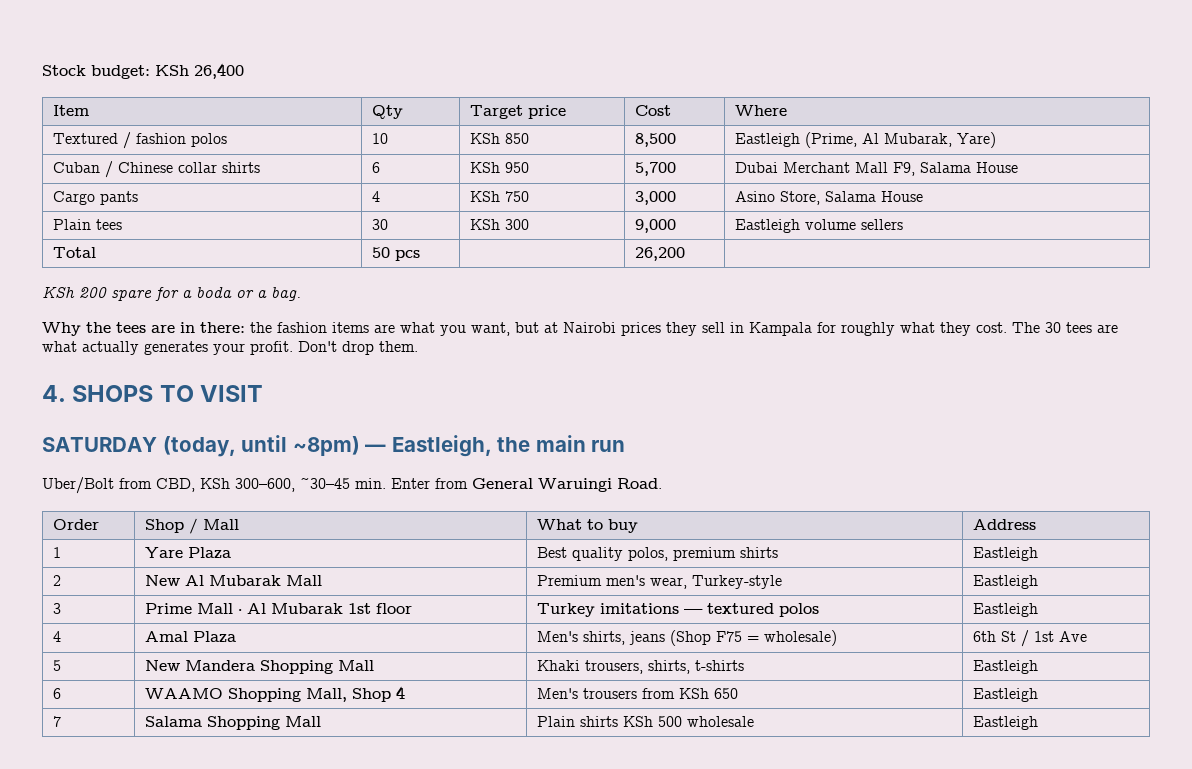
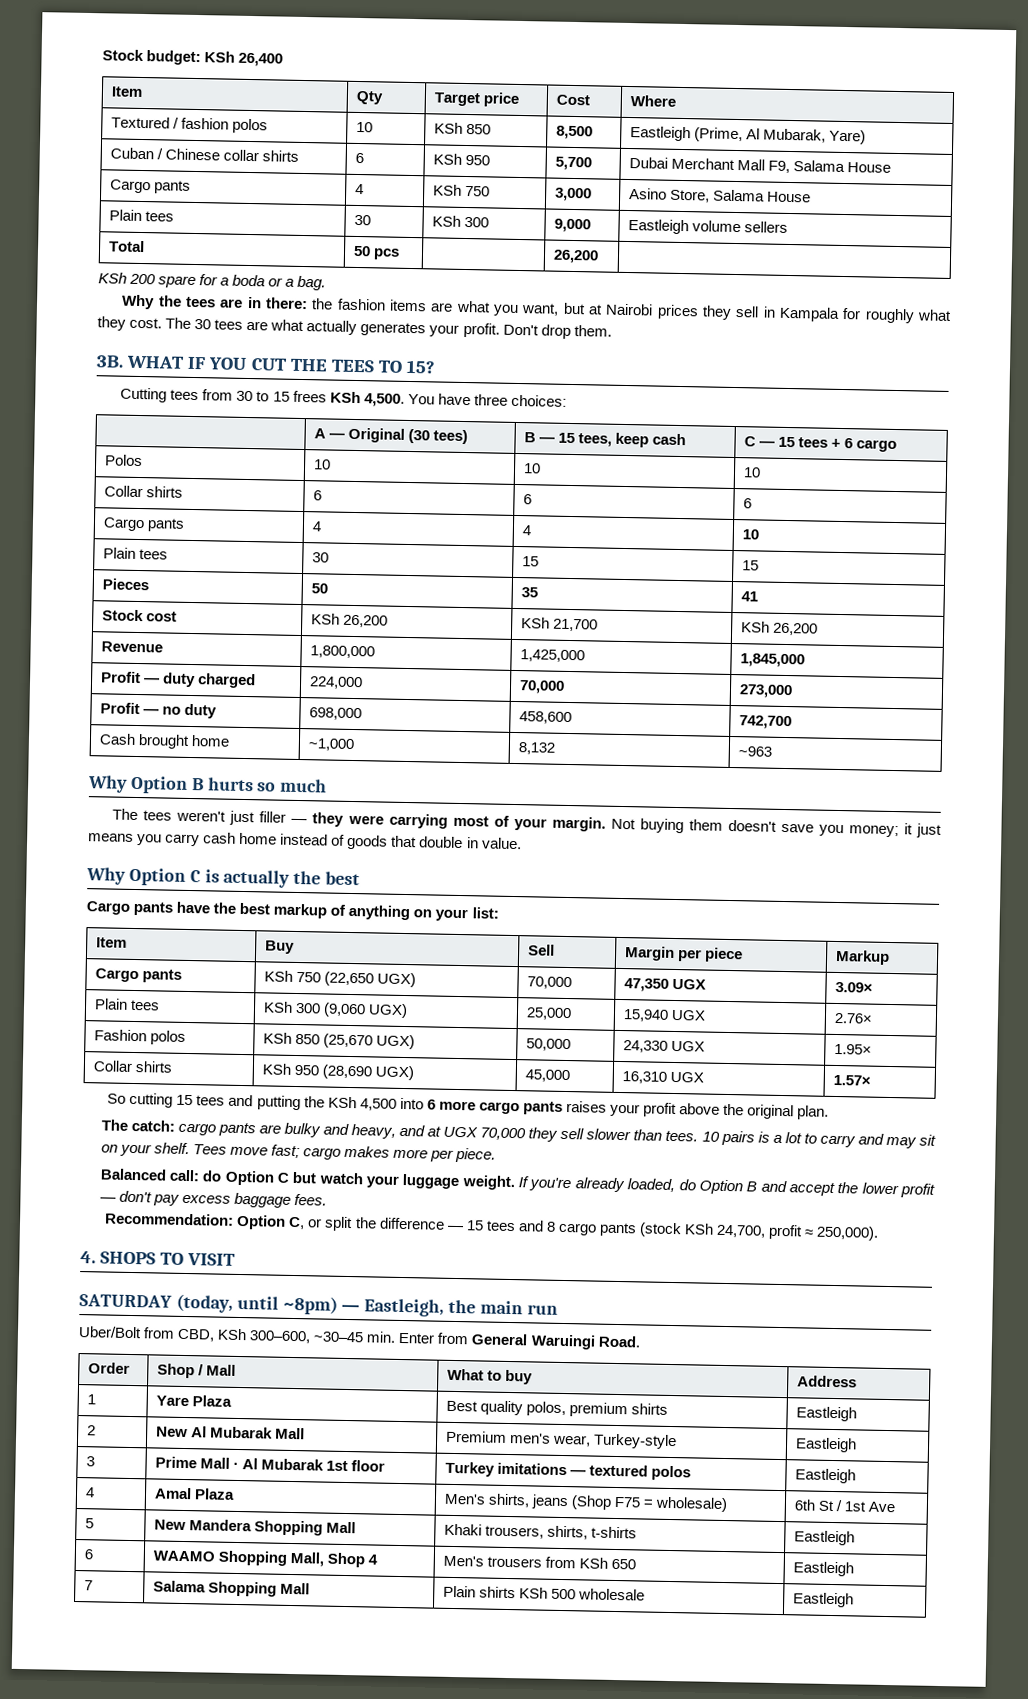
+ 3B. WHAT IF YOU CUT THE TEES TO 15?
+ Cutting tees from 30 to 15 frees KSh 4,500. You have three choices:
+ | A — Original (30 tees) | B — 15 tees, keep cash | C — 15 tees + 6 cargo
+ Polos | 10 | 10 | 10
+ Collar shirts | 6 | 6 | 6
+ Cargo pants | 4 | 4 | 10
+ Plain tees | 30 | 15 | 15
+ Pieces | 50 | 35 | 41
+ Stock cost | KSh 26,200 | KSh 21,700 | KSh 26,200
+ Revenue | 1,800,000 | 1,425,000 | 1,845,000
+ Profit — duty charged | 224,000 | 70,000 | 273,000
+ Profit — no duty | 698,000 | 458,600 | 742,700
+ Cash brought home | ~1,000 | 8,132 | ~963
+ Why Option B hurts so much
+ The tees weren't just filler — they were carrying most of your margin. Not buying them doesn't save you money; it just means you carry cash home instead of goods that double in value.
+ Why Option C is actually the best
+ Cargo pants have the best markup of anything on your list:
+ Item | Buy | Sell | Margin per piece | Markup
+ Cargo pants | KSh 750 (22,650 UGX) | 70,000 | 47,350 UGX | 3.09×
+ Plain tees | KSh 300 (9,060 UGX) | 25,000 | 15,940 UGX | 2.76×
+ Fashion polos | KSh 850 (25,670 UGX) | 50,000 | 24,330 UGX | 1.95×
+ Collar shirts | KSh 950 (28,690 UGX) | 45,000 | 16,310 UGX | 1.57×
+ So cutting 15 tees and putting the KSh 4,500 into 6 more cargo pants raises your profit above the original plan.
+ The catch: cargo pants are bulky and heavy, and at UGX 70,000 they sell slower than tees. 10 pairs is a lot to carry and may sit on your shelf. Tees move fast; cargo makes more per piece.
+ Balanced call: do Option C but watch your luggage weight. If you're already loaded, do Option B and accept the lower profit — don't pay excess baggage fees.
+ Recommendation: Option C, or split the difference — 15 tees and 8 cargo pants (stock KSh 24,700, profit ≈ 250,000).

